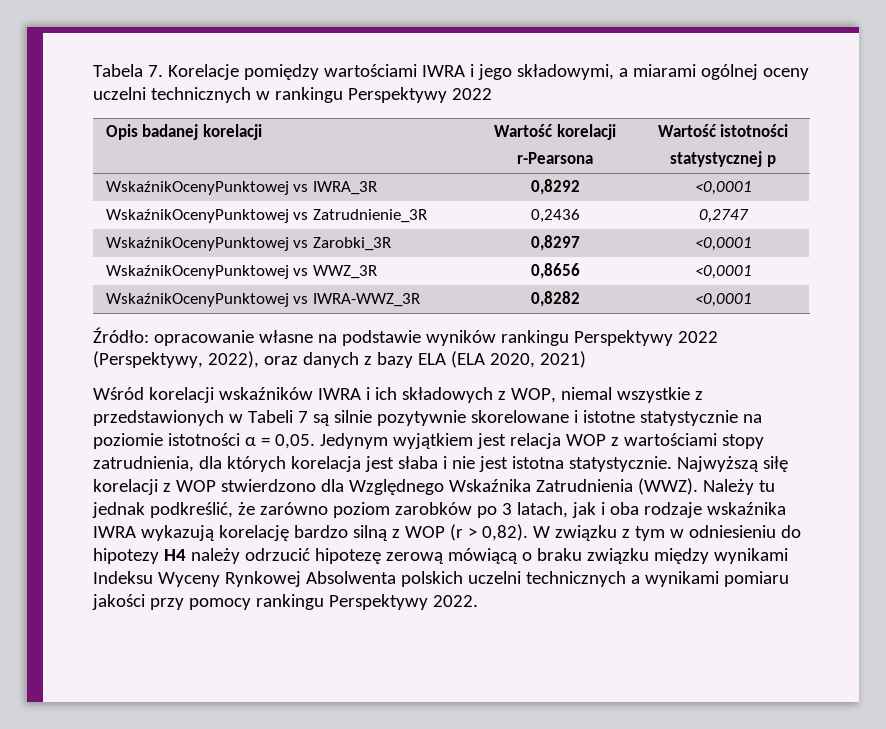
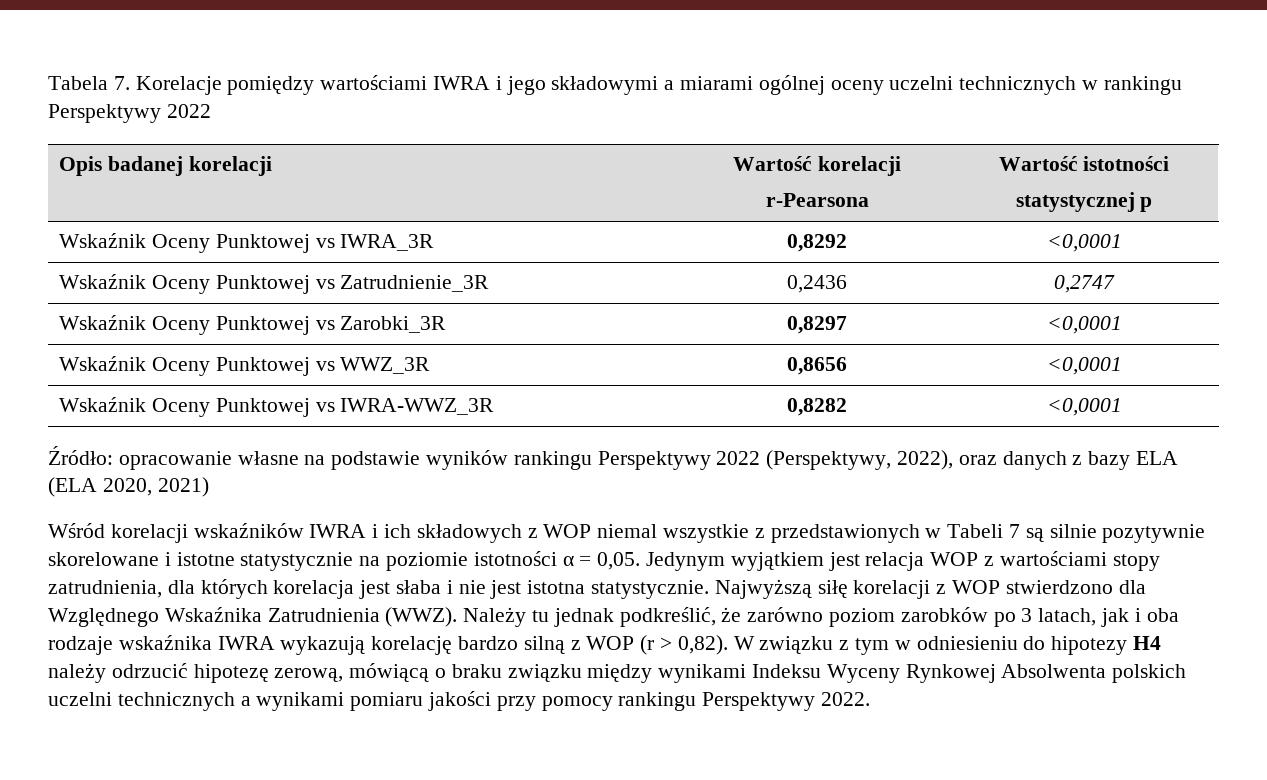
- Tabela 7. Korelacje pomiędzy wartościami IWRA i jego składowymi, a miarami ogólnej oceny uczelni technicznych w rankingu Perspektywy 2022
+ Tabela 7. Korelacje pomiędzy wartościami IWRA i jego składowymi a miarami ogólnej oceny uczelni technicznych w rankingu Perspektywy 2022
- WskaźnikOcenyPunktowej vs IWRA_3R | 0,8292 | <0,0001
+ Wskaźnik Oceny Punktowej vs IWRA_3R | 0,8292 | <0,0001
- WskaźnikOcenyPunktowej vs Zatrudnienie_3R | 0,2436 | 0,2747
+ Wskaźnik Oceny Punktowej vs Zatrudnienie_3R | 0,2436 | 0,2747
- WskaźnikOcenyPunktowej vs Zarobki_3R | 0,8297 | <0,0001
+ Wskaźnik Oceny Punktowej vs Zarobki_3R | 0,8297 | <0,0001
- WskaźnikOcenyPunktowej vs WWZ_3R | 0,8656 | <0,0001
+ Wskaźnik Oceny Punktowej vs WWZ_3R | 0,8656 | <0,0001
- WskaźnikOcenyPunktowej vs IWRA-WWZ_3R | 0,8282 | <0,0001
+ Wskaźnik Oceny Punktowej vs IWRA-WWZ_3R | 0,8282 | <0,0001
- Wśród korelacji wskaźników IWRA i ich składowych z WOP, niemal wszystkie z przedstawionych w Tabeli 7 są silnie pozytywnie skorelowane i istotne statystycznie na poziomie istotności α = 0,05.
+ Wśród korelacji wskaźników IWRA i ich składowych z WOP niemal wszystkie z przedstawionych w Tabeli 7 są silnie pozytywnie skorelowane i istotne statystycznie na poziomie istotności α = 0,05.
- W związku z tym w odniesieniu do hipotezy H4 należy odrzucić hipotezę zerową mówiącą o braku związku między wynikami Indeksu Wyceny Rynkowej Absolwenta polskich uczelni technicznych a wynikami pomiaru jakości przy pomocy rankingu Perspektywy 2022.
+ W związku z tym w odniesieniu do hipotezy H4 należy odrzucić hipotezę zerową, mówiącą o braku związku między wynikami Indeksu Wyceny Rynkowej Absolwenta polskich uczelni technicznych a wynikami pomiaru jakości przy pomocy rankingu Perspektywy 2022.

